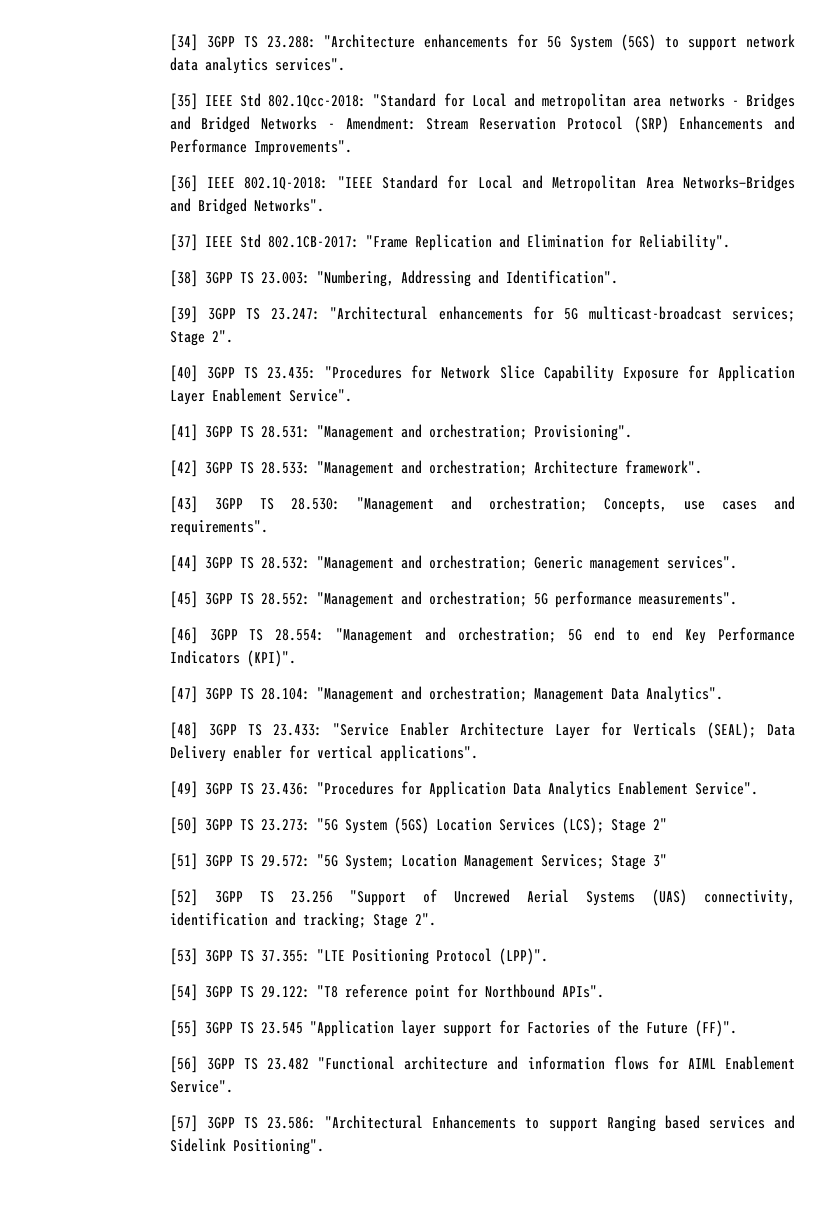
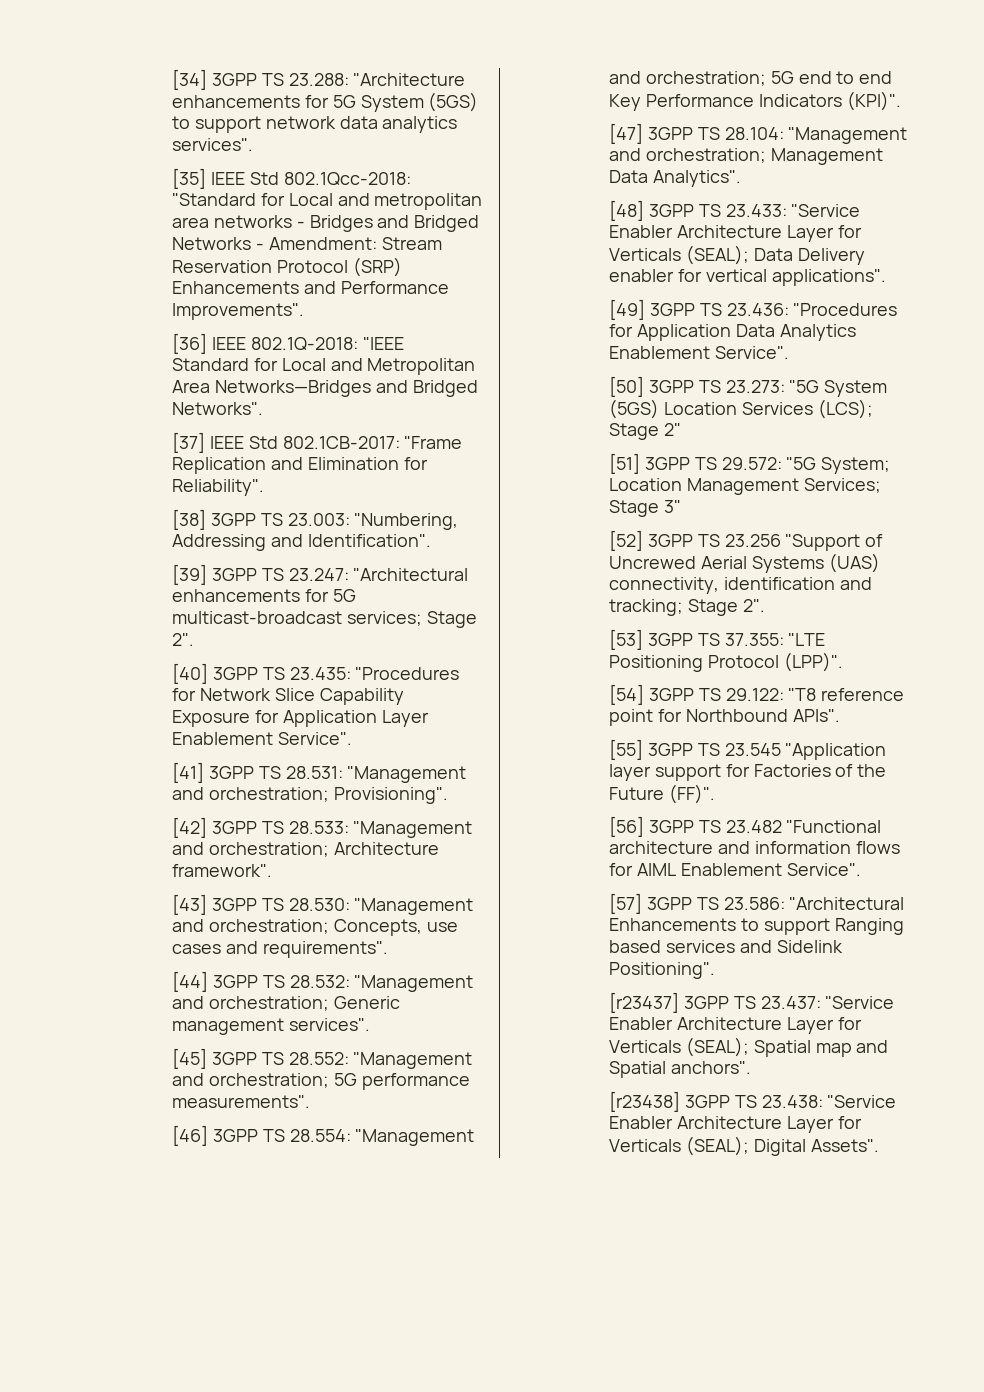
+ [r23437] 3GPP TS 23.437: "Service Enabler Architecture Layer for Verticals (SEAL); Spatial map and Spatial anchors".
+ [r23438] 3GPP TS 23.438: "Service Enabler Architecture Layer for Verticals (SEAL); Digital Assets".

